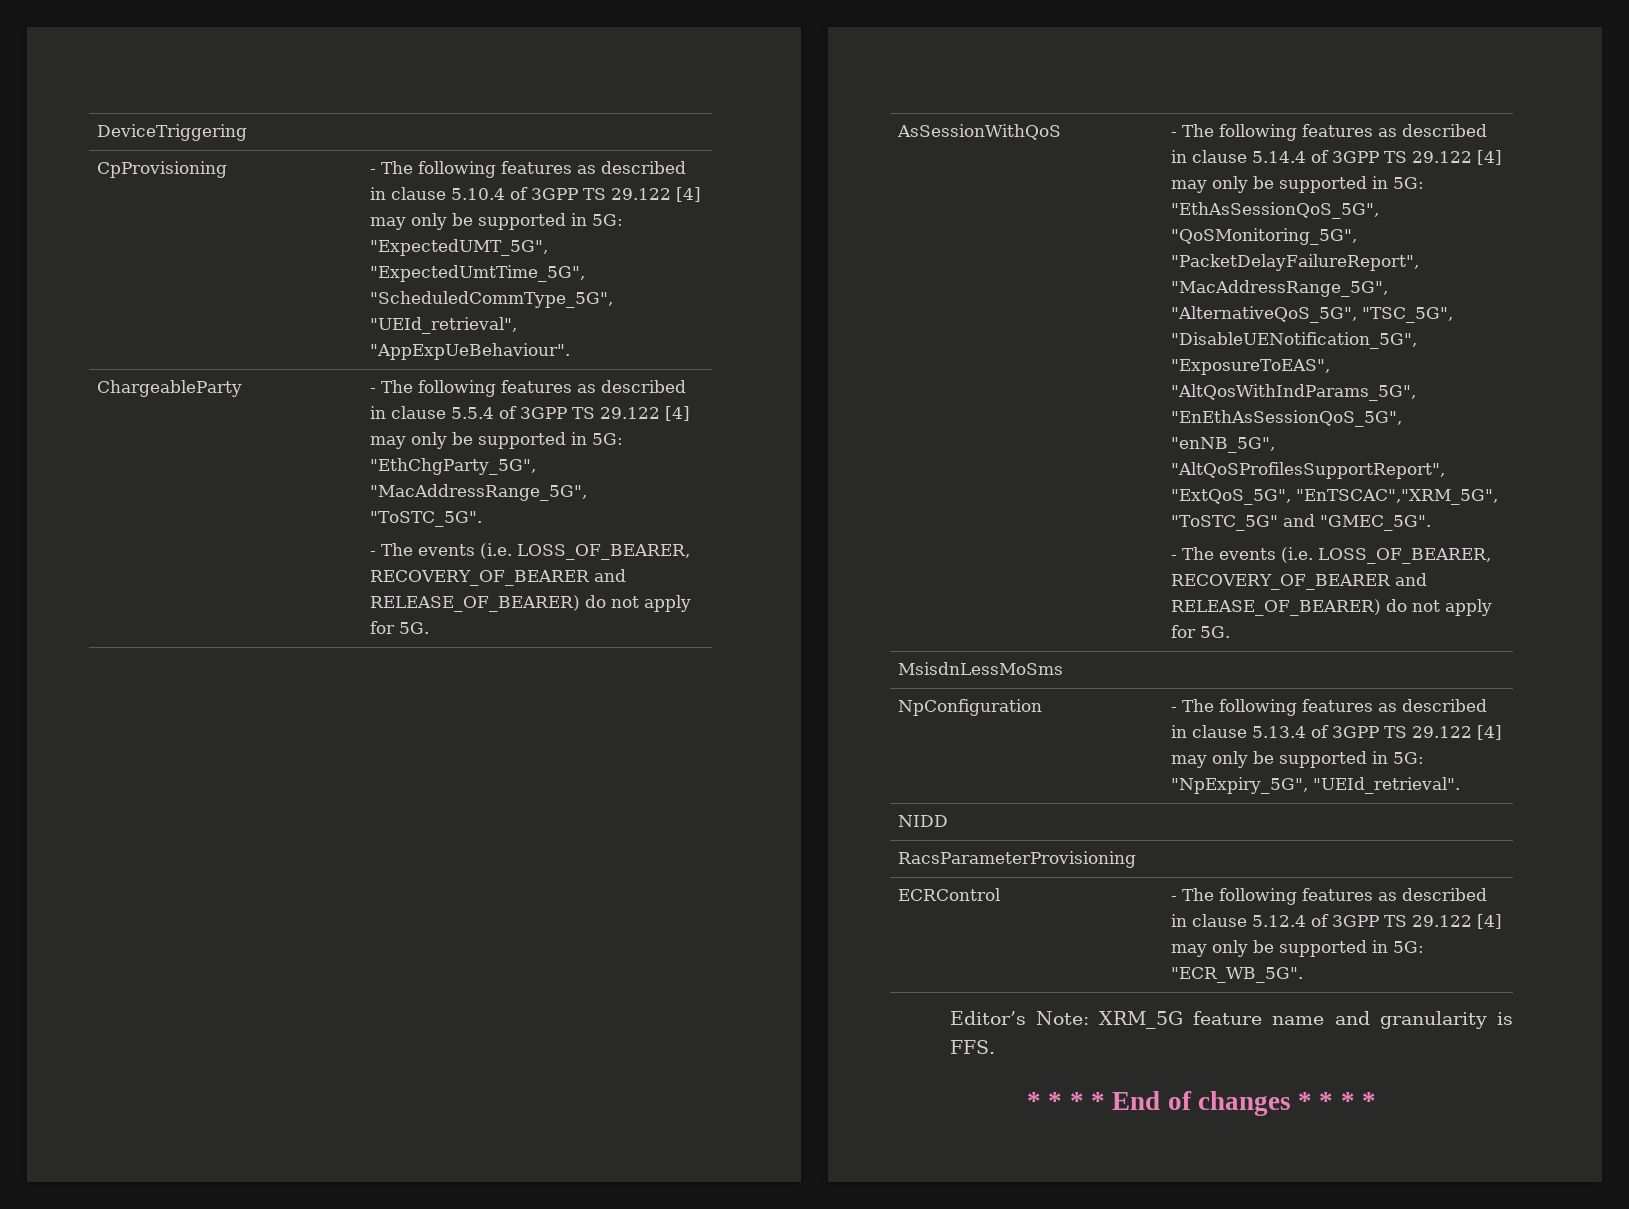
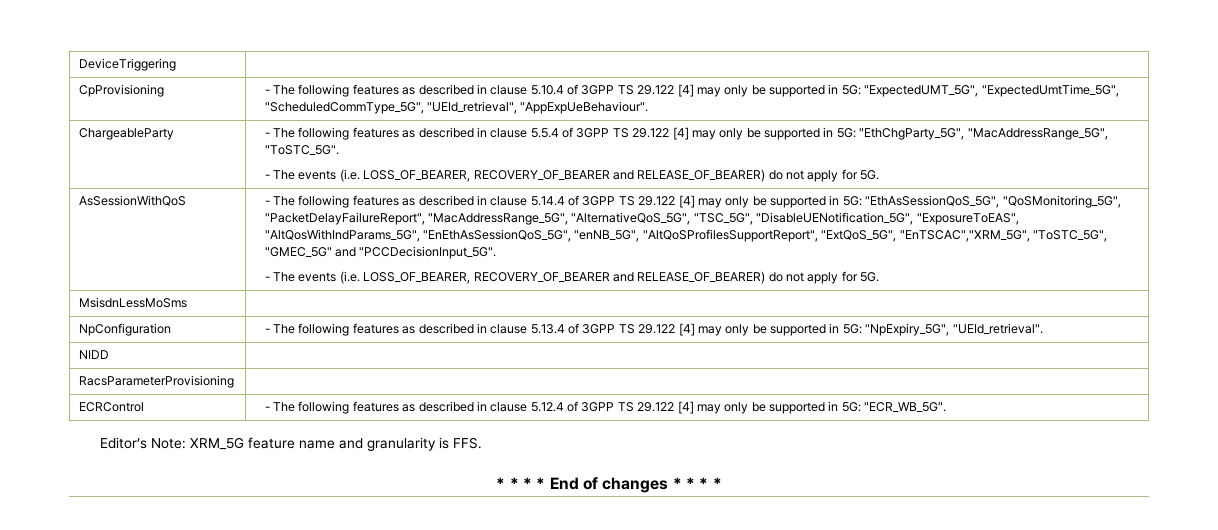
- - The following features as described in clause 5.14.4 of 3GPP TS 29.122 [4] may only be supported in 5G: "EthAsSessionQoS_5G", "QoSMonitoring_5G", "PacketDelayFailureReport", "MacAddressRange_5G", "AlternativeQoS_5G", "TSC_5G", "DisableUENotification_5G", "ExposureToEAS", "AltQosWithIndParams_5G", "EnEthAsSessionQoS_5G", "enNB_5G", "AltQoSProfilesSupportReport", "ExtQoS_5G", "EnTSCAC","XRM_5G", "ToSTC_5G" and "GMEC_5G".
+ - The following features as described in clause 5.14.4 of 3GPP TS 29.122 [4] may only be supported in 5G: "EthAsSessionQoS_5G", "QoSMonitoring_5G", "PacketDelayFailureReport", "MacAddressRange_5G", "AlternativeQoS_5G", "TSC_5G", "DisableUENotification_5G", "ExposureToEAS", "AltQosWithIndParams_5G", "EnEthAsSessionQoS_5G", "enNB_5G", "AltQoSProfilesSupportReport", "ExtQoS_5G", "EnTSCAC","XRM_5G", "ToSTC_5G", "GMEC_5G" and "PCCDecisionInput_5G".

